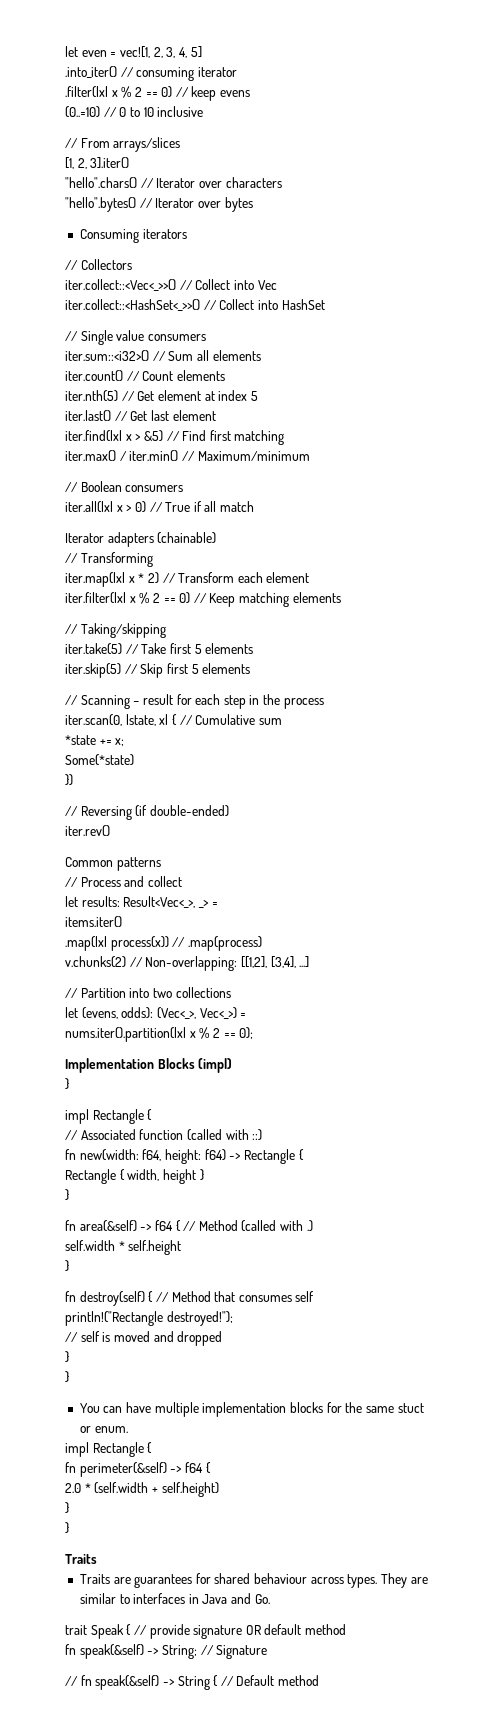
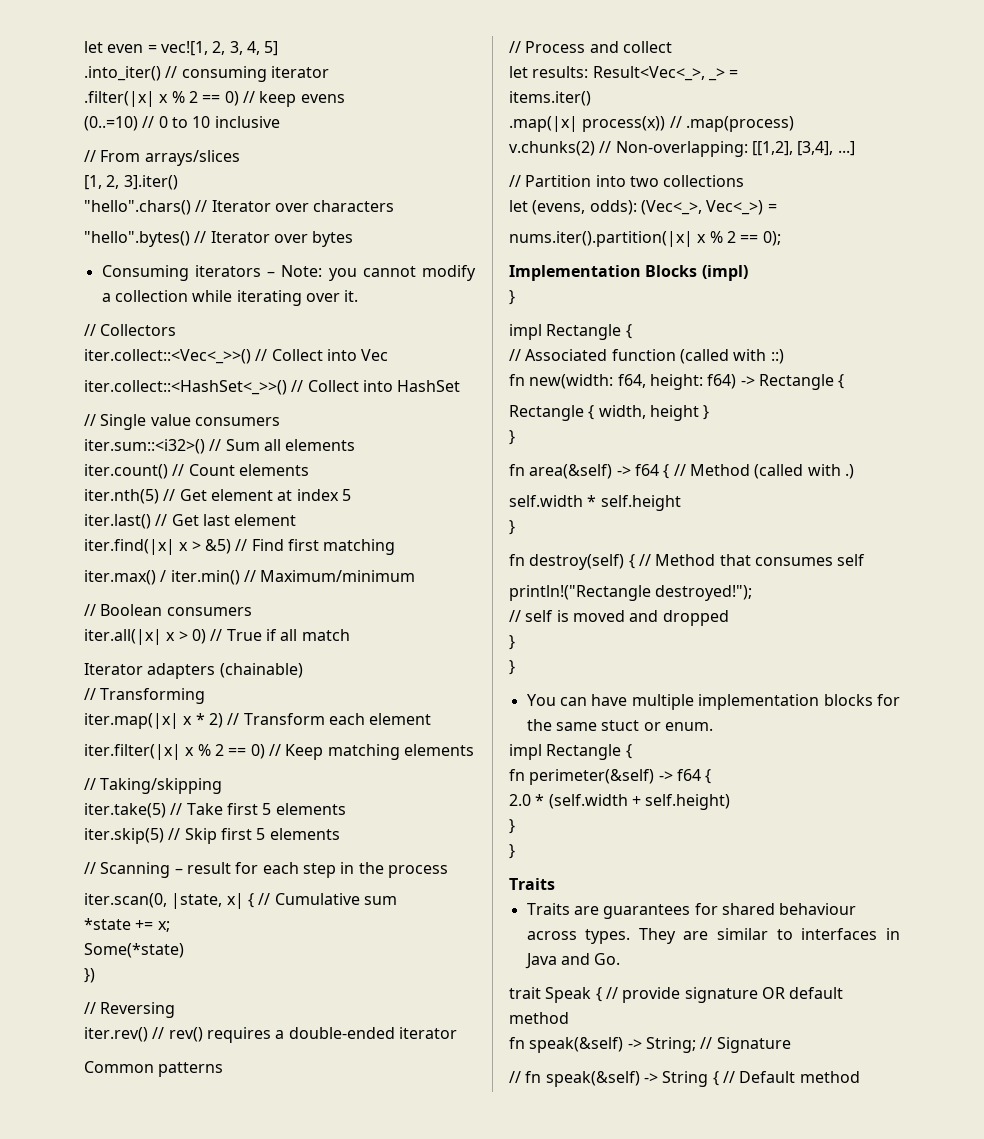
- Consuming iterators
+ Consuming iterators – Note: you cannot modify a collection while iterating over it.
- // Reversing (if double-ended)
+ // Reversing
- iter.rev()
+ iter.rev() // rev() requires a double-ended iterator

